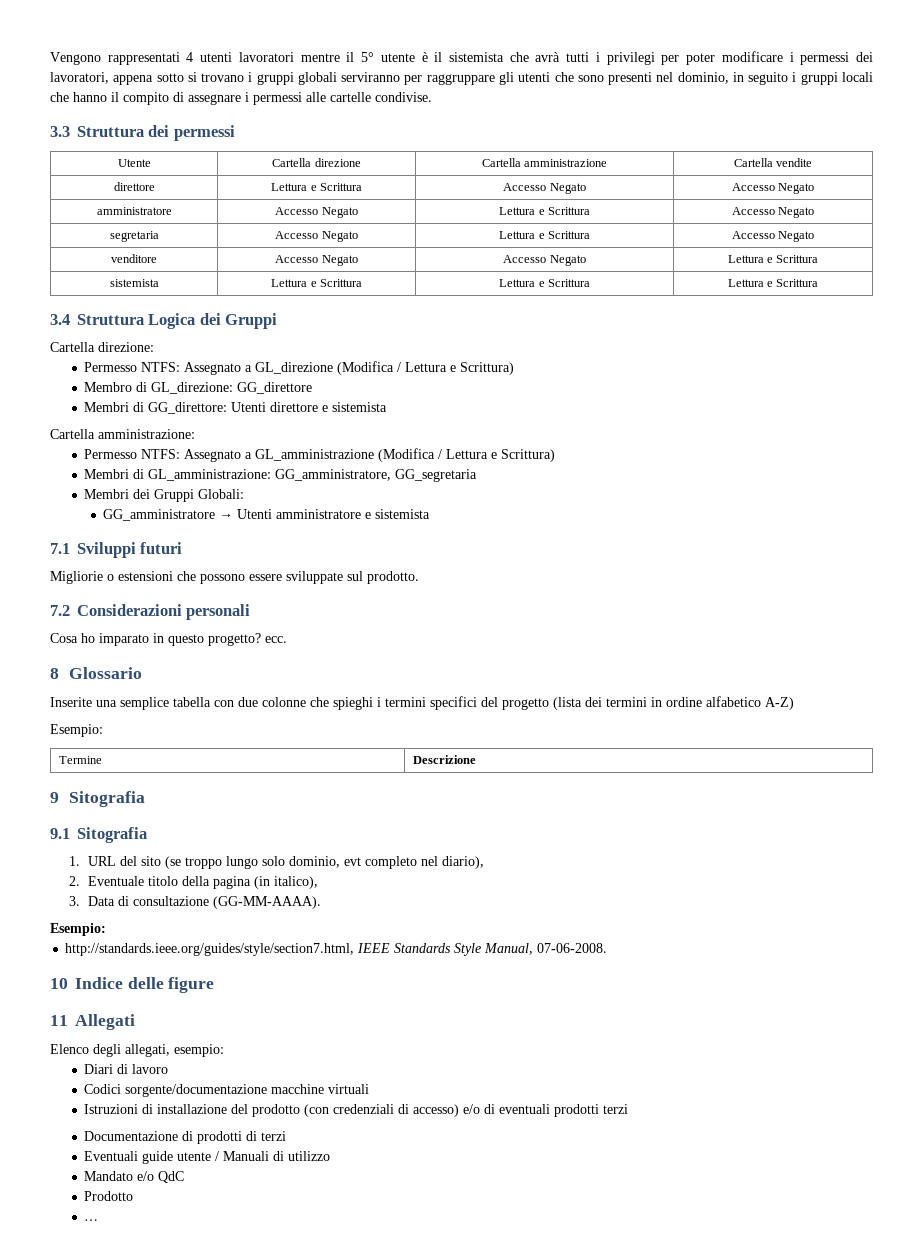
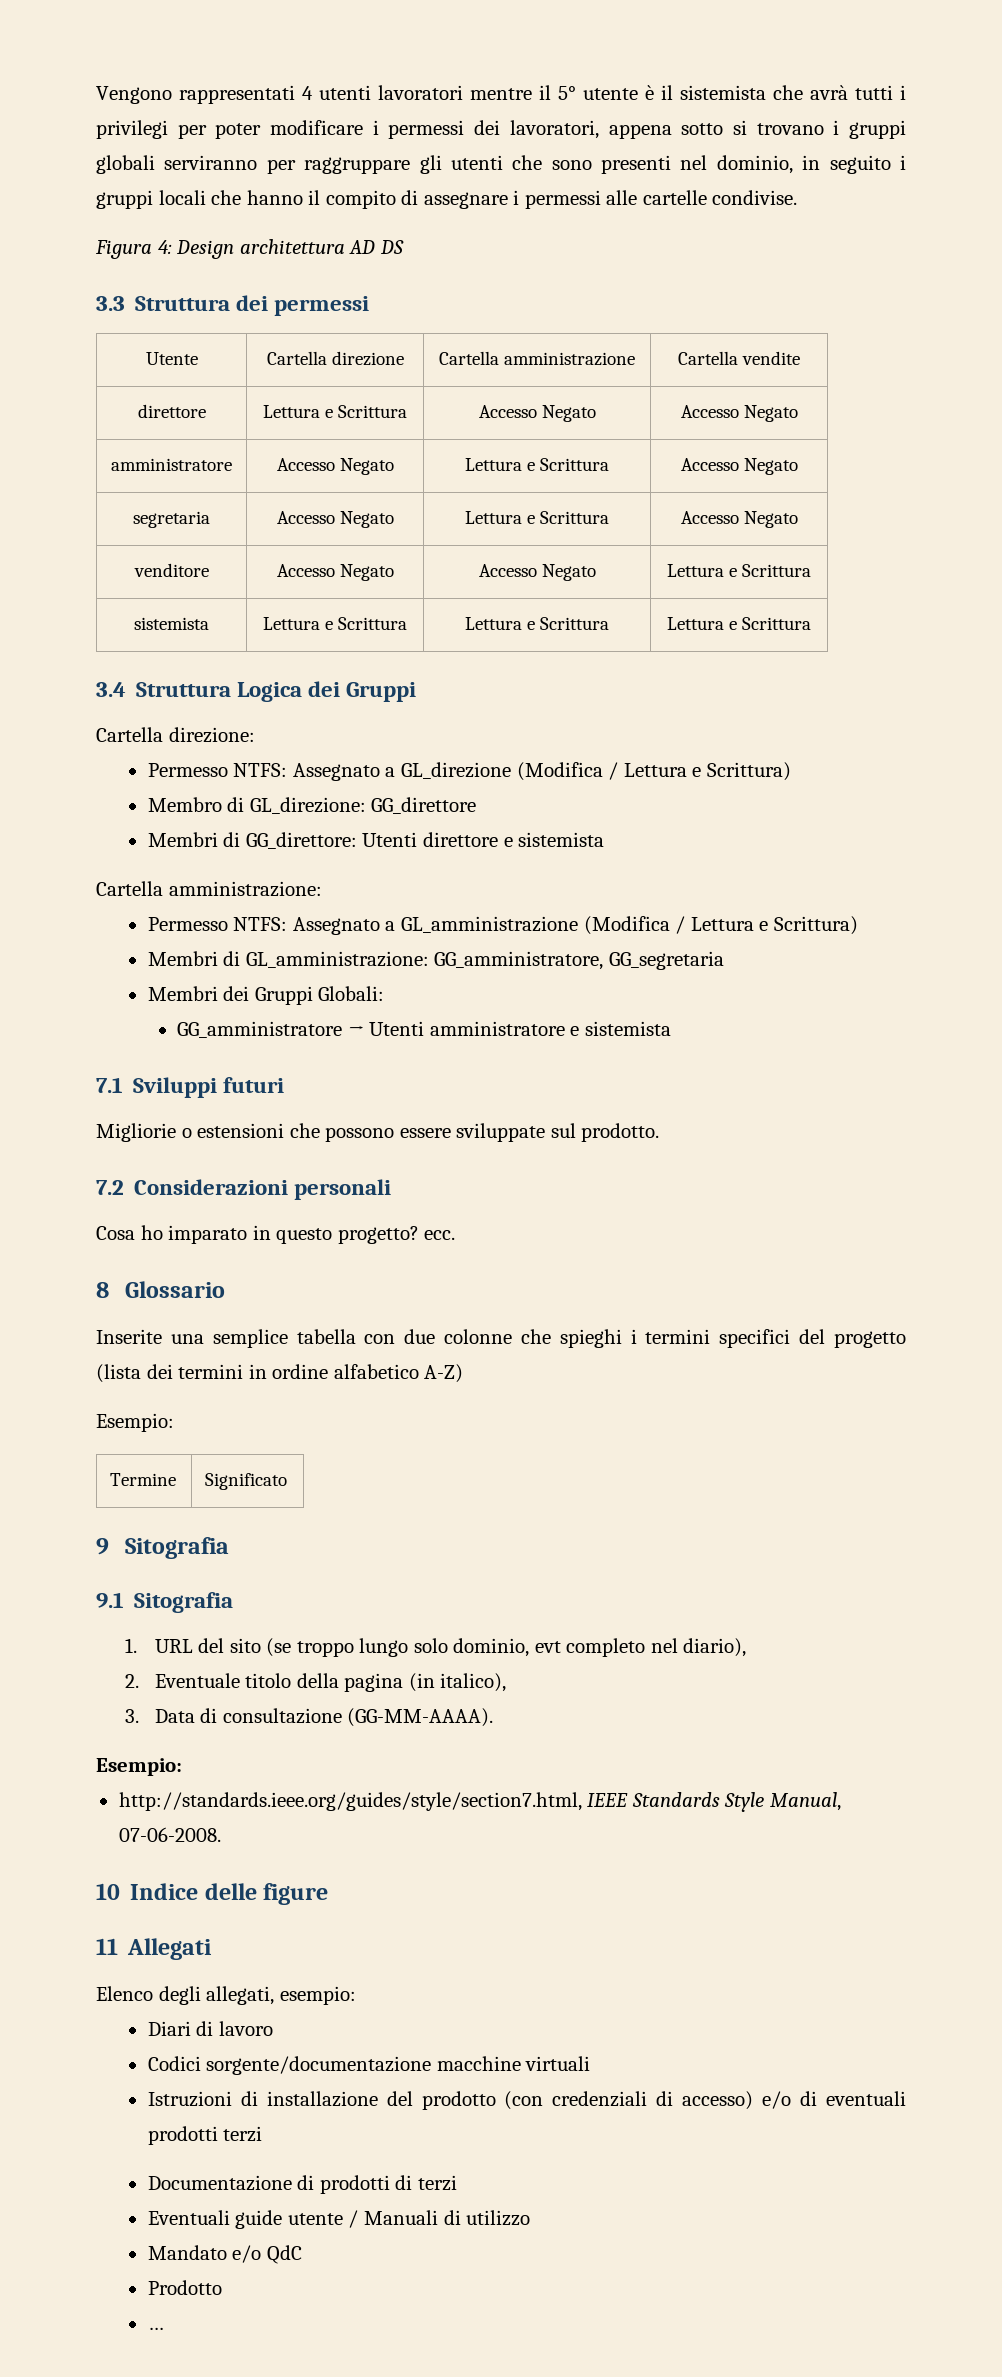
+ Figura 4: Design architettura AD DS
- Termine | Descrizione
+ Termine | Significato

